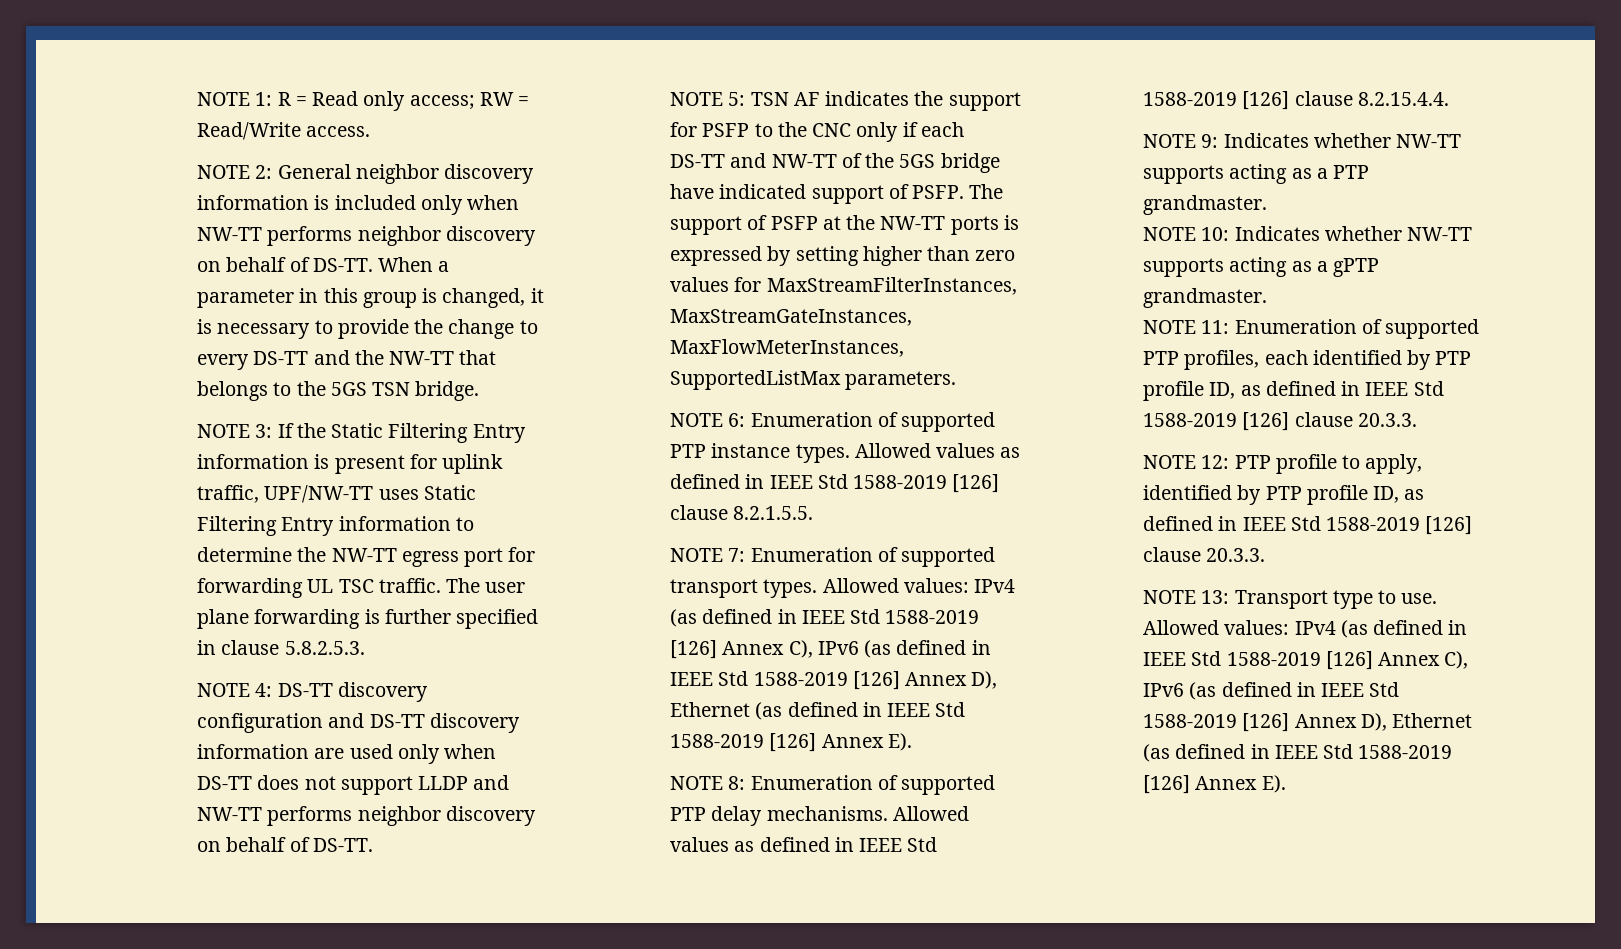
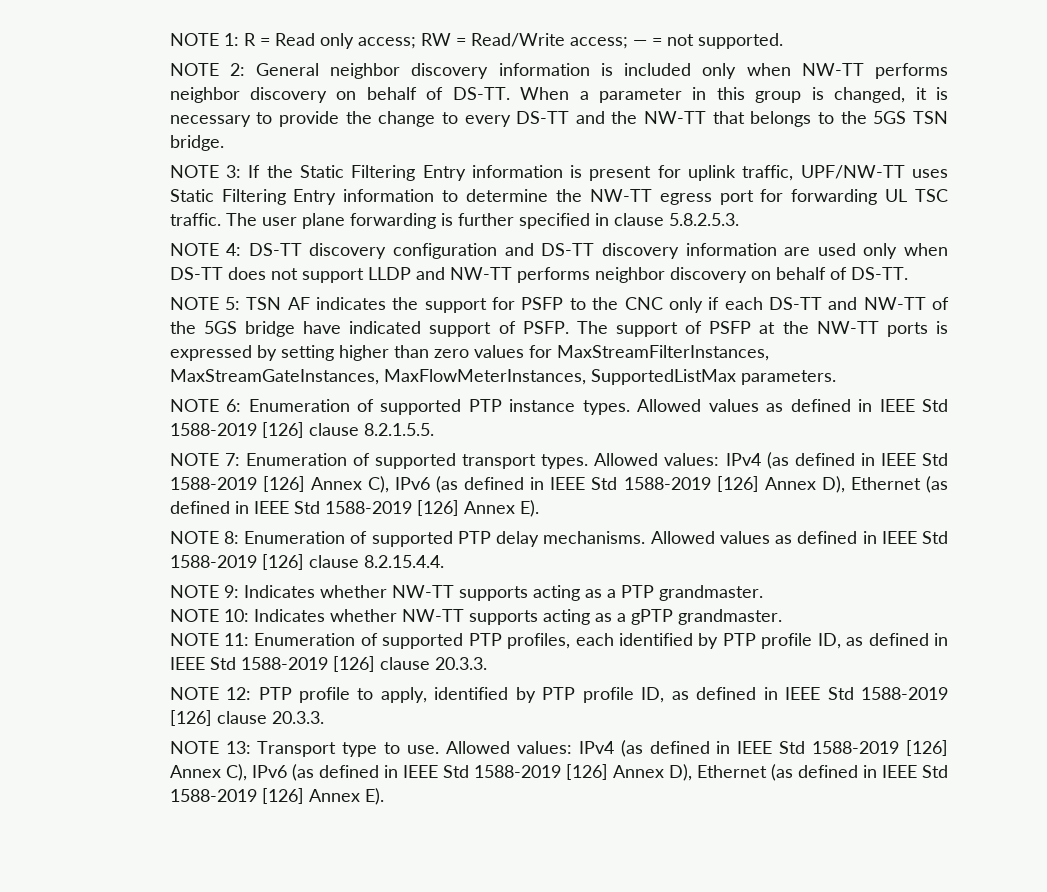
- NOTE 1: R = Read only access; RW = Read/Write access.
+ NOTE 1: R = Read only access; RW = Read/Write access; ― = not supported.

